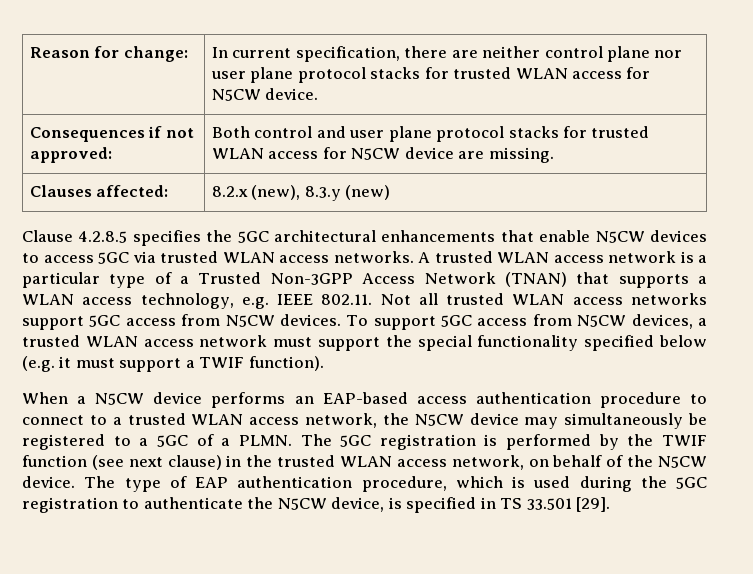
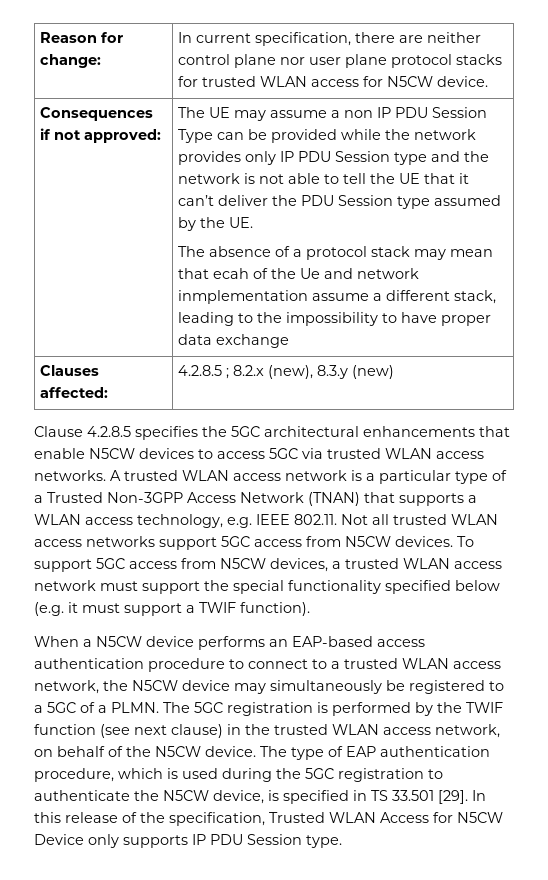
- Both control and user plane protocol stacks for trusted WLAN access for N5CW device are missing.
+ The UE may assume a non IP PDU Session Type can be provided while the network provides only IP PDU Session type and the network is not able to tell the UE that it can’t deliver the PDU Session type assumed by the UE.
+ The absence of a protocol stack may mean that ecah of the Ue and network inmplementation assume a different stack, leading to the impossibility to have proper data exchange
- Clauses affected: | 8.2.x (new), 8.3.y (new)
+ Clauses affected: | 4.2.8.5 ; 8.2.x (new), 8.3.y (new)
+ In this release of the specification, Trusted WLAN Access for N5CW Device only supports IP PDU Session type.

